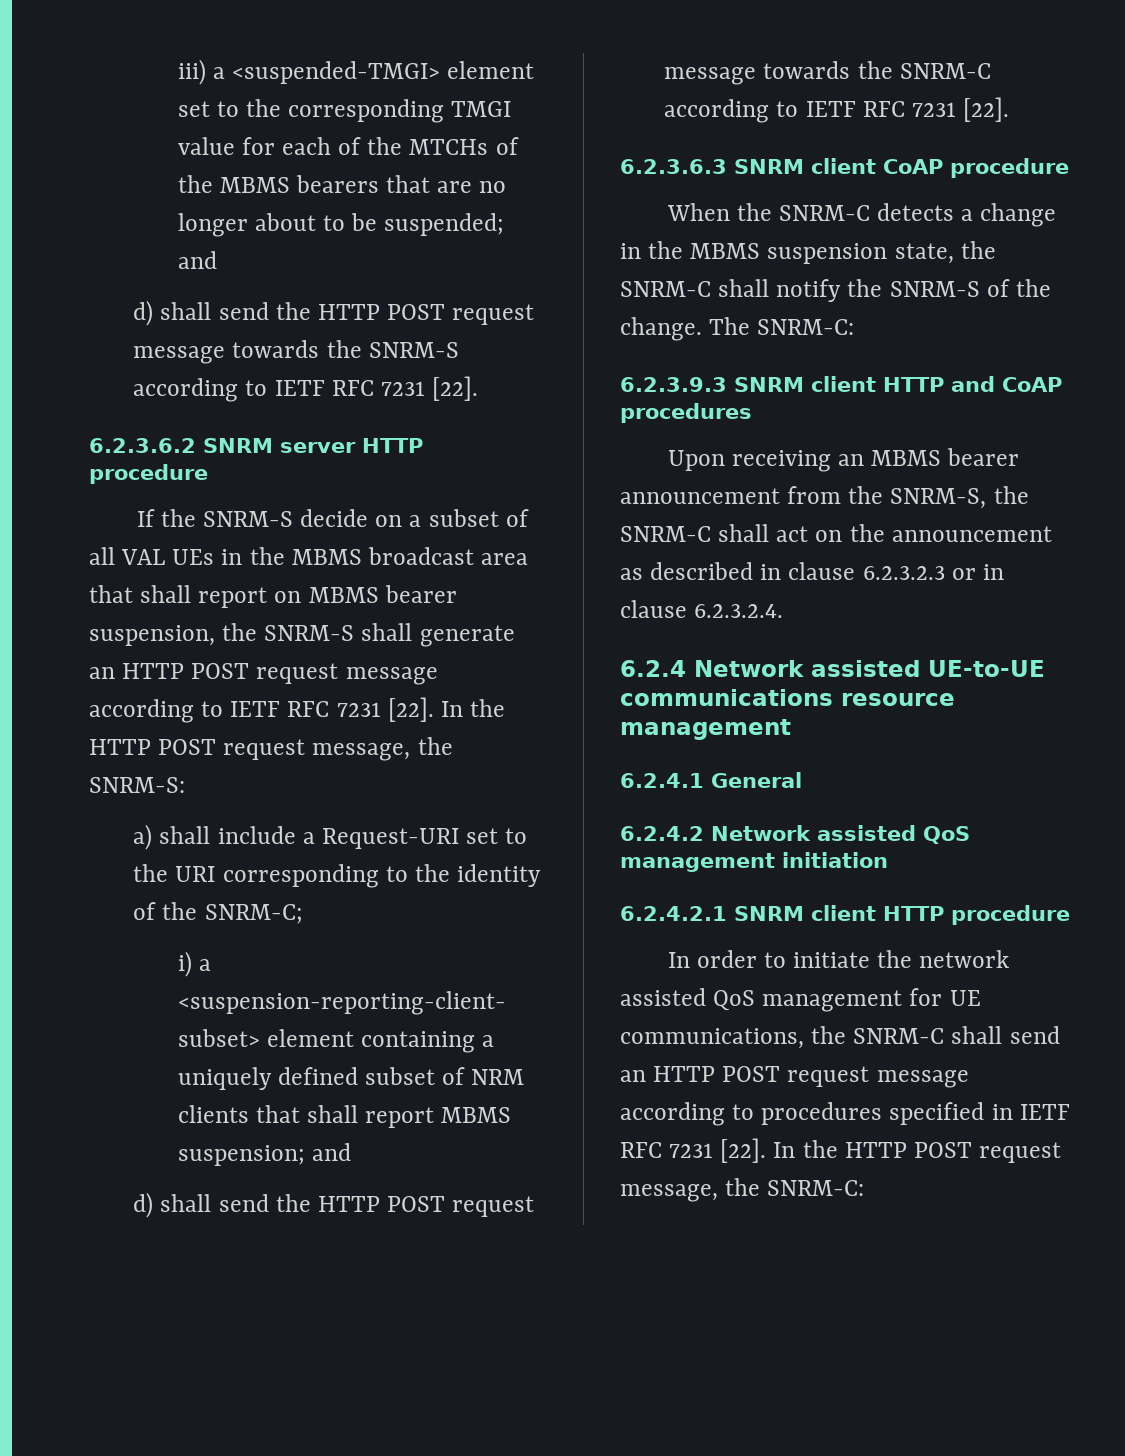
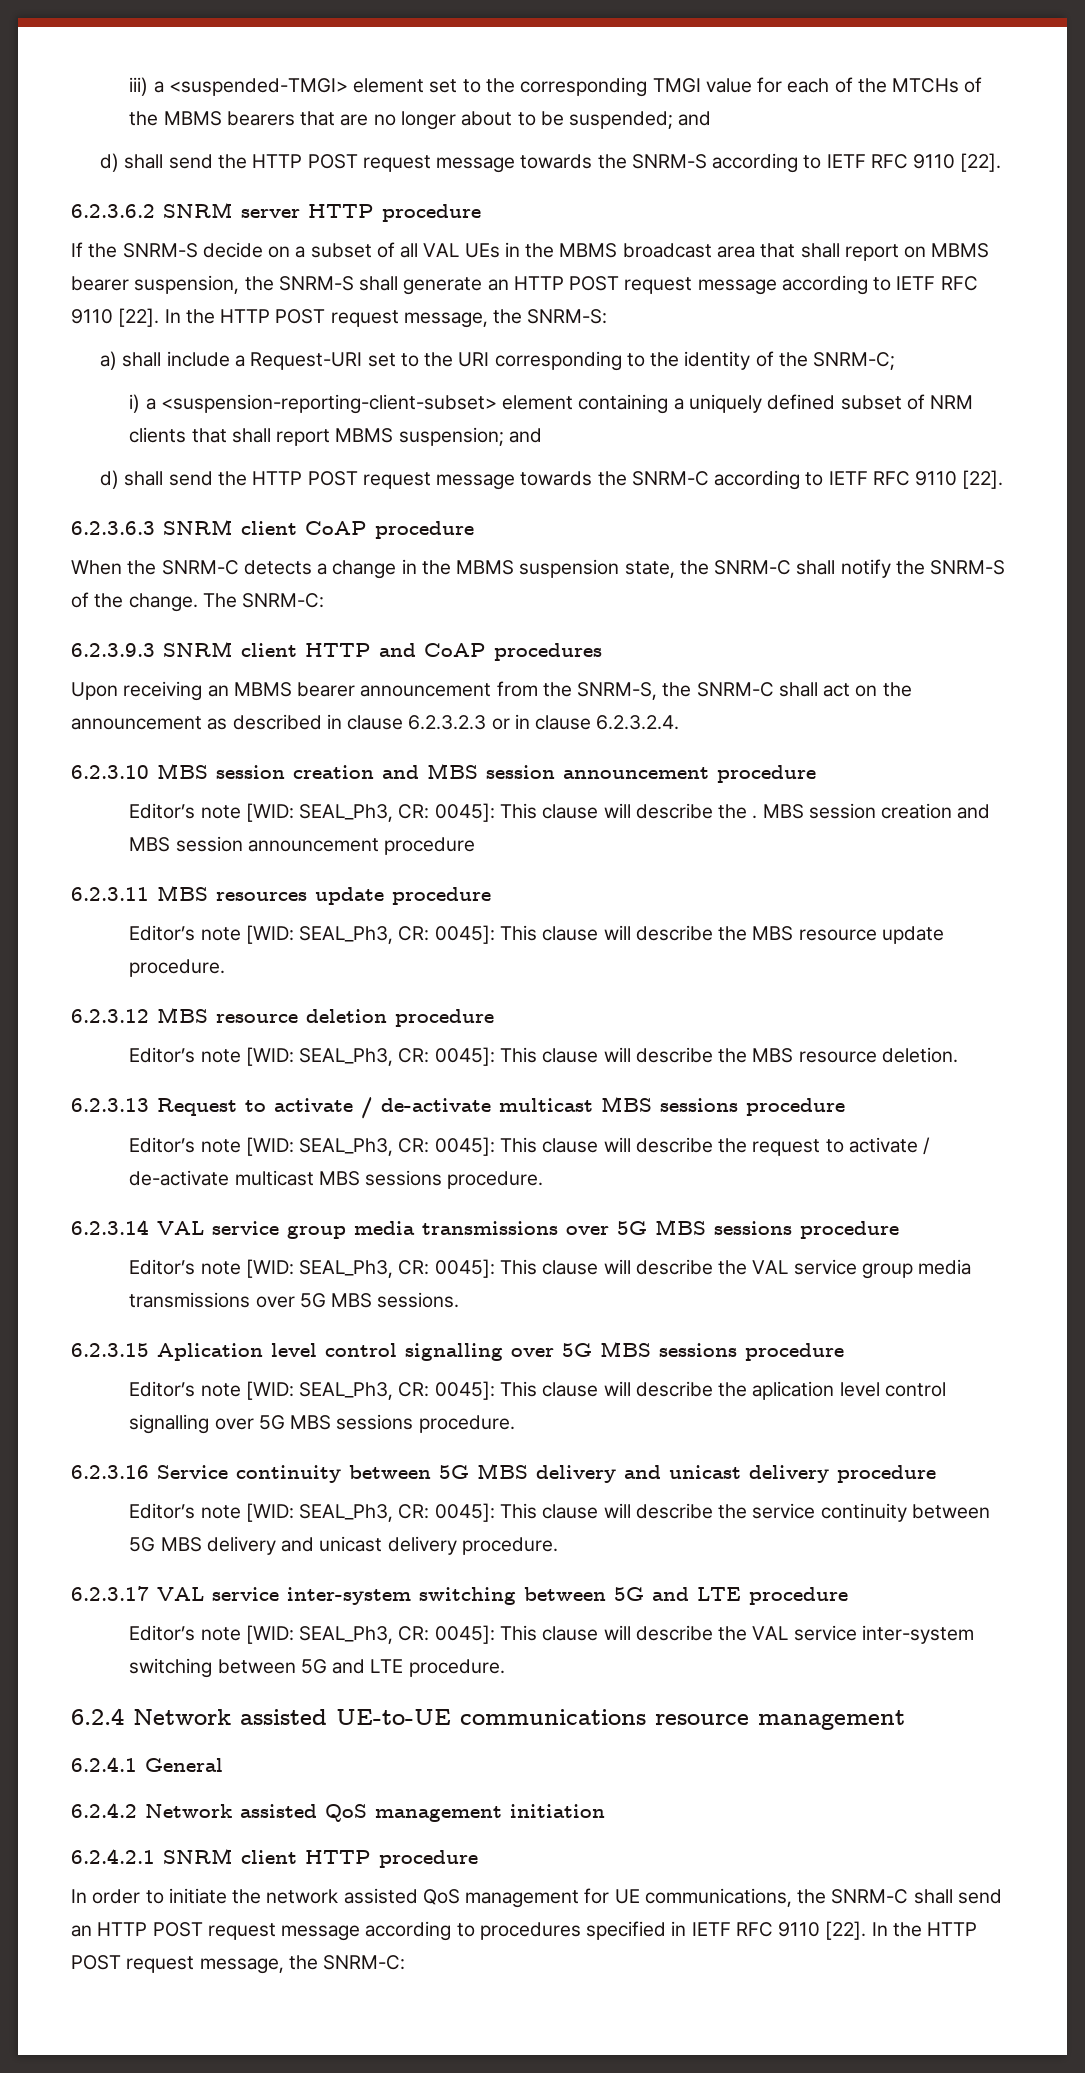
- d) shall send the HTTP POST request message towards the SNRM-S according to IETF RFC 7231 [22].
+ d) shall send the HTTP POST request message towards the SNRM-S according to IETF RFC 9110 [22].
- If the SNRM-S decide on a subset of all VAL UEs in the MBMS broadcast area that shall report on MBMS bearer suspension, the SNRM-S shall generate an HTTP POST request message according to IETF RFC 7231 [22].
+ If the SNRM-S decide on a subset of all VAL UEs in the MBMS broadcast area that shall report on MBMS bearer suspension, the SNRM-S shall generate an HTTP POST request message according to IETF RFC 9110 [22].
- d) shall send the HTTP POST request message towards the SNRM-C according to IETF RFC 7231 [22].
+ d) shall send the HTTP POST request message towards the SNRM-C according to IETF RFC 9110 [22].
+ 6.2.3.10 MBS session creation and MBS session announcement procedure
+ Editor’s note [WID: SEAL_Ph3, CR: 0045]: This clause will describe the . MBS session creation and MBS session announcement procedure
+ 6.2.3.11 MBS resources update procedure
+ Editor’s note [WID: SEAL_Ph3, CR: 0045]: This clause will describe the MBS resource update procedure.
+ 6.2.3.12 MBS resource deletion procedure
+ Editor’s note [WID: SEAL_Ph3, CR: 0045]: This clause will describe the MBS resource deletion.
+ 6.2.3.13 Request to activate / de-activate multicast MBS sessions procedure
+ Editor’s note [WID: SEAL_Ph3, CR: 0045]: This clause will describe the request to activate / de-activate multicast MBS sessions procedure.
+ 6.2.3.14 VAL service group media transmissions over 5G MBS sessions procedure
+ Editor’s note [WID: SEAL_Ph3, CR: 0045]: This clause will describe the VAL service group media transmissions over 5G MBS sessions.
+ 6.2.3.15 Aplication level control signalling over 5G MBS sessions procedure
+ Editor’s note [WID: SEAL_Ph3, CR: 0045]: This clause will describe the aplication level control signalling over 5G MBS sessions procedure.
+ 6.2.3.16 Service continuity between 5G MBS delivery and unicast delivery procedure
+ Editor’s note [WID: SEAL_Ph3, CR: 0045]: This clause will describe the service continuity between 5G MBS delivery and unicast delivery procedure.
+ 6.2.3.17 VAL service inter-system switching between 5G and LTE procedure
+ Editor’s note [WID: SEAL_Ph3, CR: 0045]: This clause will describe the VAL service inter-system switching between 5G and LTE procedure.
- In order to initiate the network assisted QoS management for UE communications, the SNRM-C shall send an HTTP POST request message according to procedures specified in IETF RFC 7231 [22].
+ In order to initiate the network assisted QoS management for UE communications, the SNRM-C shall send an HTTP POST request message according to procedures specified in IETF RFC 9110 [22].

